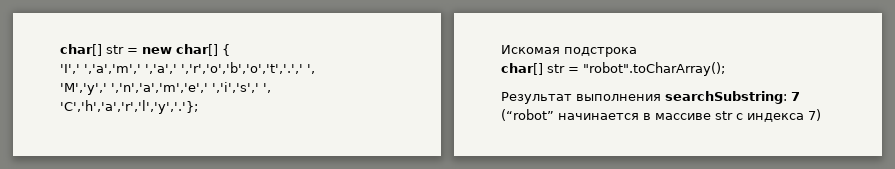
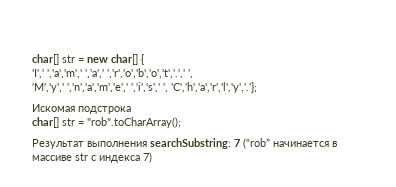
- char[] str = "robot".toCharArray();
+ char[] str = "rob".toCharArray();
- Результат выполнения searchSubstring: 7 (“robot” начинается в массиве str с индекса 7)
+ Результат выполнения searchSubstring: 7 (“rob” начинается в массиве str с индекса 7)

